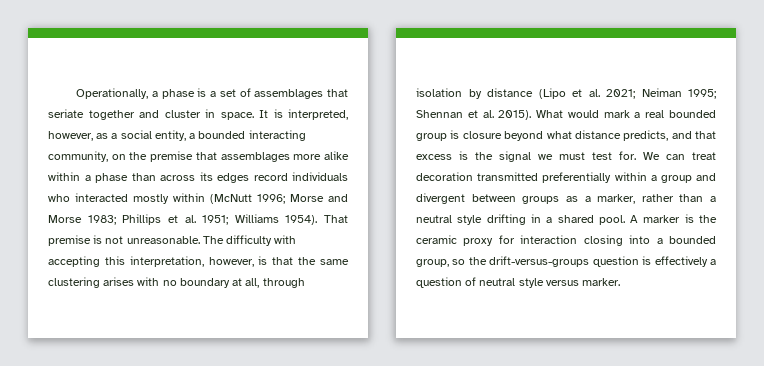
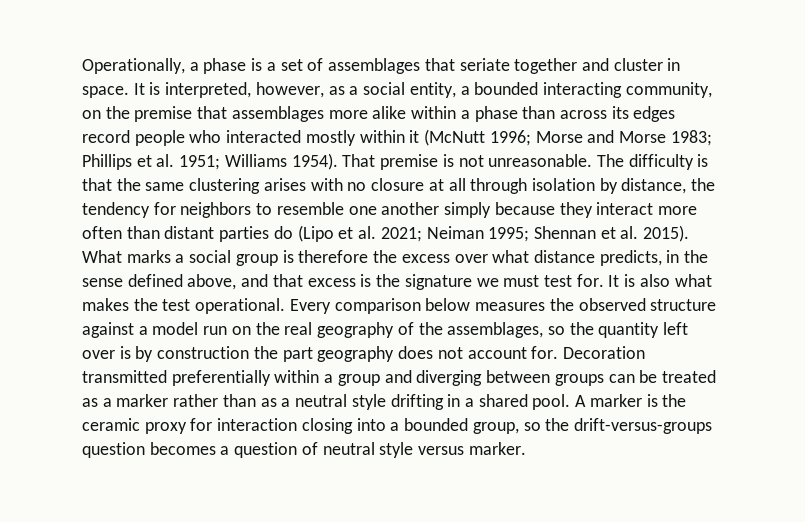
- It is interpreted, however, as a social entity, a bounded interacting community, on the premise that assemblages more alike within a phase than across its edges record individuals who interacted mostly within (McNutt 1996; Morse and Morse 1983; Phillips et al. 1951; Williams 1954).
+ It is interpreted, however, as a social entity, a bounded interacting community, on the premise that assemblages more alike within a phase than across its edges record people who interacted mostly within it (McNutt 1996; Morse and Morse 1983; Phillips et al. 1951; Williams 1954).
- The difficulty with accepting this interpretation, however, is that the same clustering arises with no boundary at all, through isolation by distance (Lipo et al. 2021; Neiman 1995; Shennan et al. 2015).
+ The difficulty is that the same clustering arises with no closure at all through isolation by distance, the tendency for neighbors to resemble one another simply because they interact more often than distant parties do (Lipo et al. 2021; Neiman 1995; Shennan et al. 2015).
- What would mark a real bounded group is closure beyond what distance predicts, and that excess is the signal we must test for.
+ What marks a social group is therefore the excess over what distance predicts, in the sense defined above, and that excess is the signature we must test for.
- We can treat decoration transmitted preferentially within a group and divergent between groups as a marker, rather than a neutral style drifting in a shared pool.
+ It is also what makes the test operational. Every comparison below measures the observed structure against a model run on the real geography of the assemblages, so the quantity left over is by construction the part geography does not account for. Decoration transmitted preferentially within a group and diverging between groups can be treated as a marker rather than as a neutral style drifting in a shared pool.
- A marker is the ceramic proxy for interaction closing into a bounded group, so the drift-versus-groups question is effectively a question of neutral style versus marker.
+ A marker is the ceramic proxy for interaction closing into a bounded group, so the drift-versus-groups question becomes a question of neutral style versus marker.

